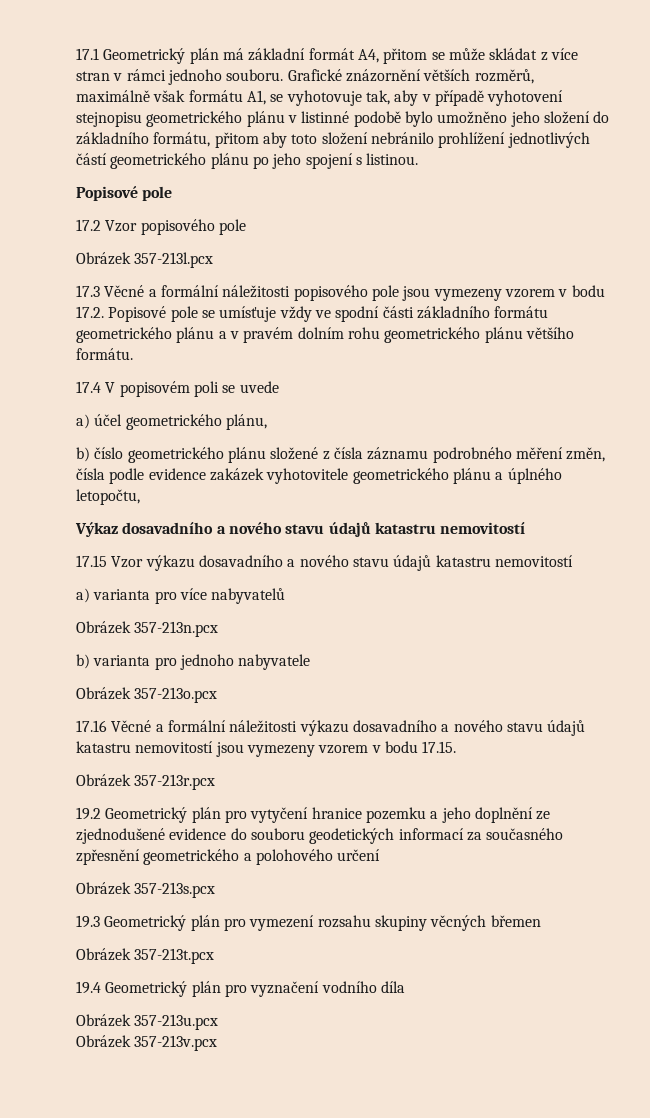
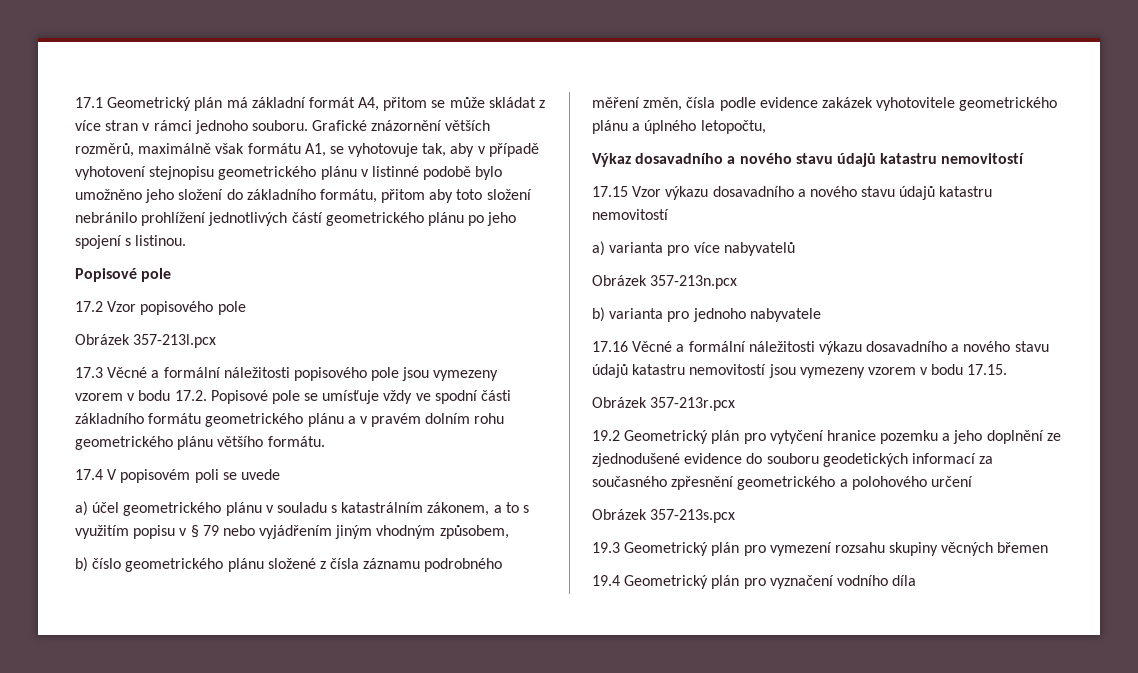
- a) účel geometrického plánu,
+ a) účel geometrického plánu v souladu s katastrálním zákonem, a to s využitím popisu v § 79 nebo vyjádřením jiným vhodným způsobem,
- Obrázek 357-213o.pcx
- Obrázek 357-213t.pcx
- Obrázek 357-213u.pcx
- Obrázek 357-213v.pcx

